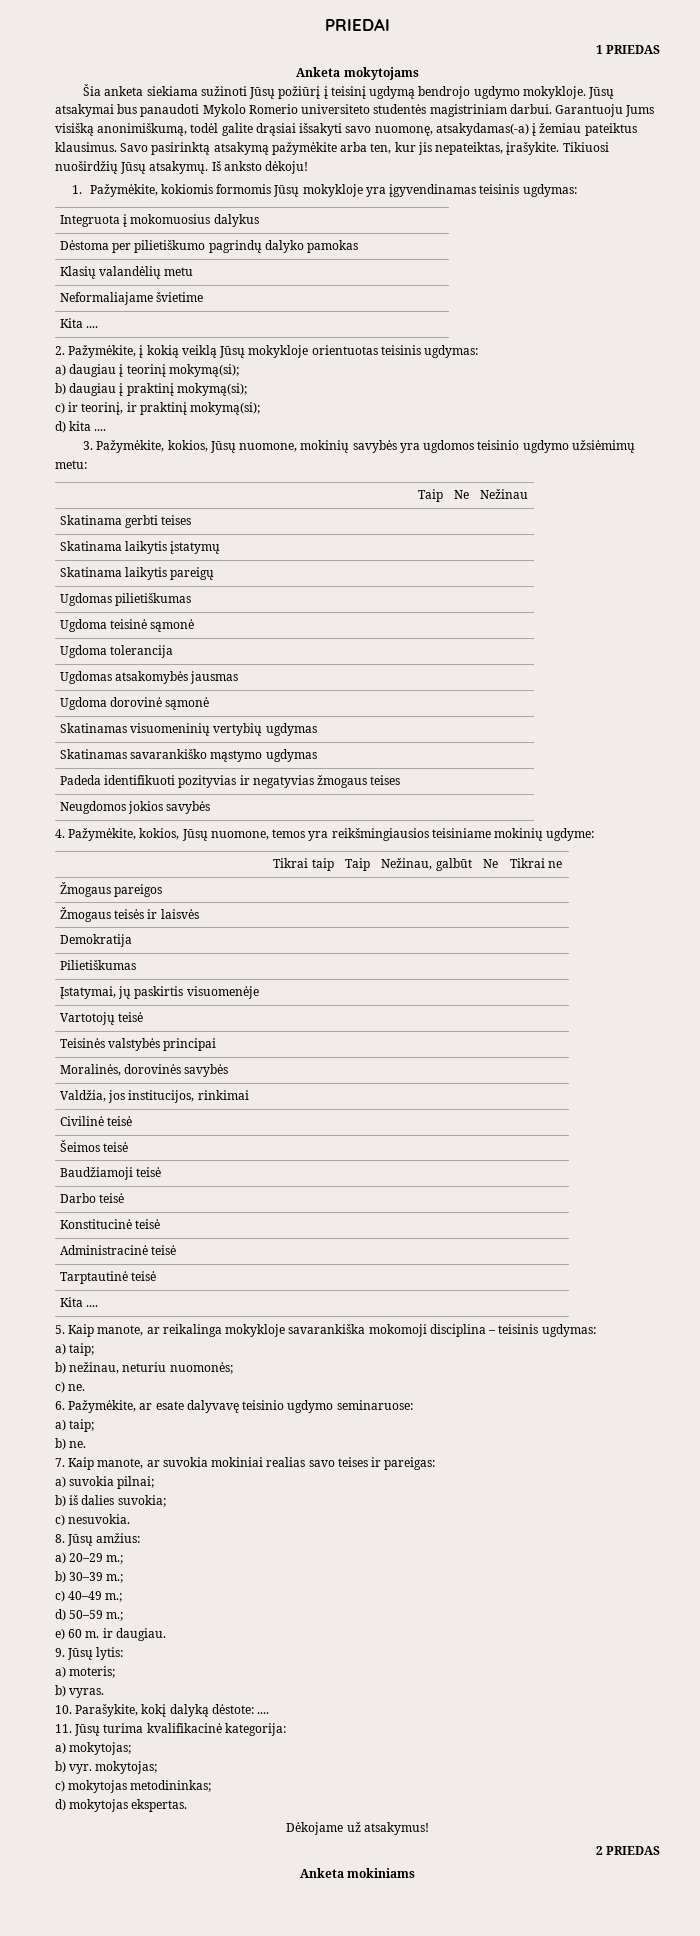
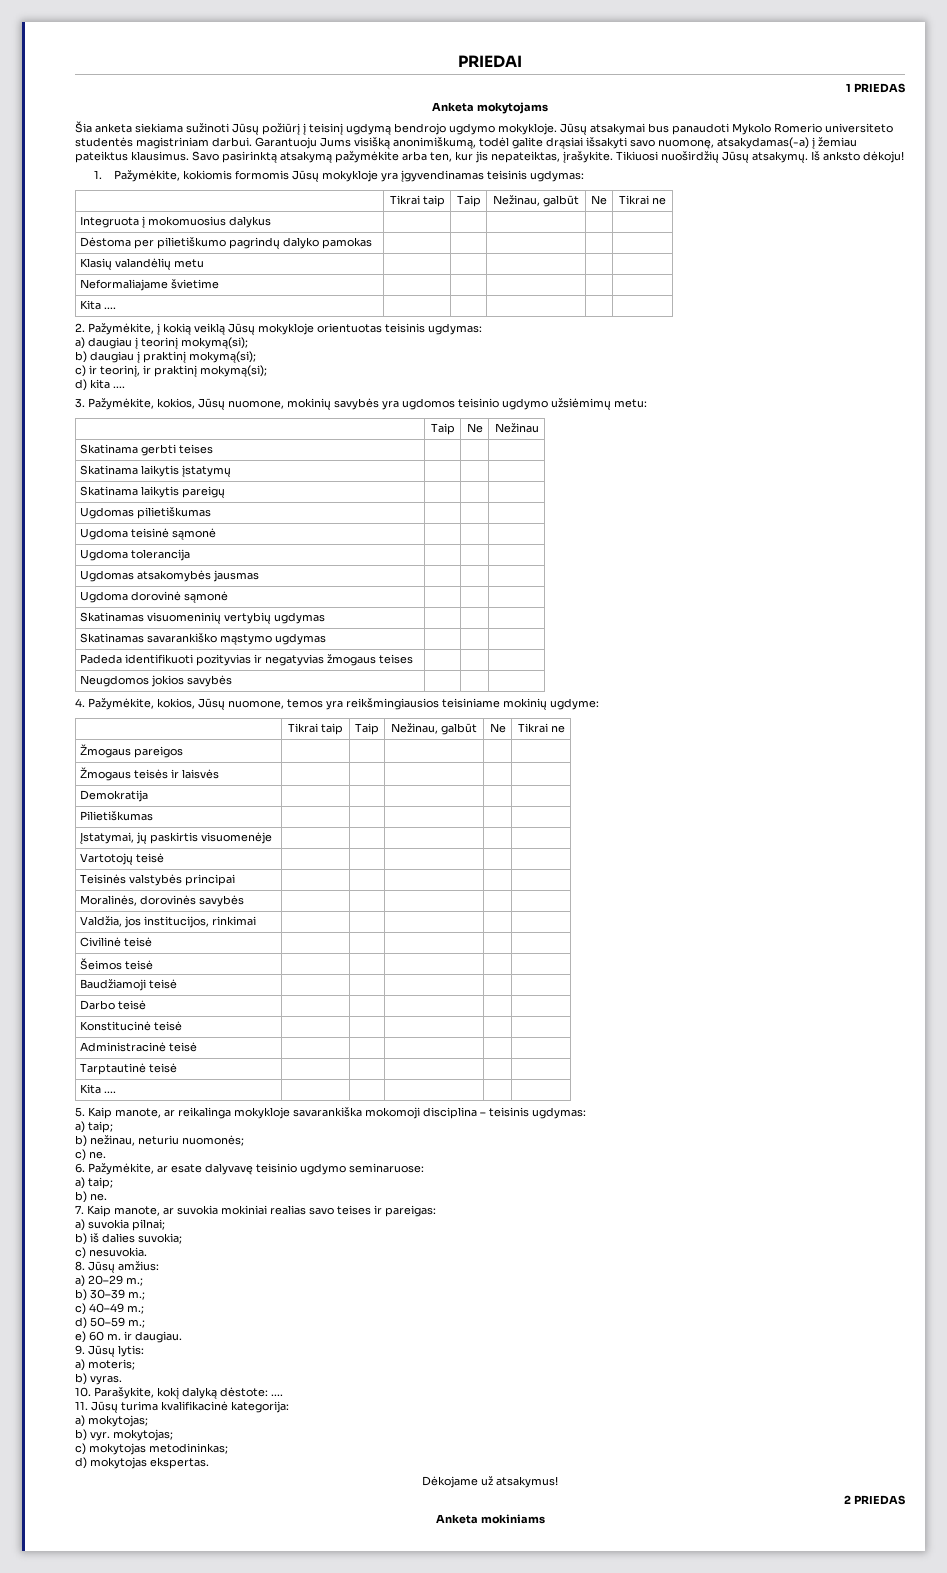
  1. Pažymėkite, kokiomis formomis Jūsų mokykloje yra įgyvendinamas teisinis ugdymas:
+ | Tikrai taip | Taip | Nežinau, galbūt | Ne | Tikrai ne

